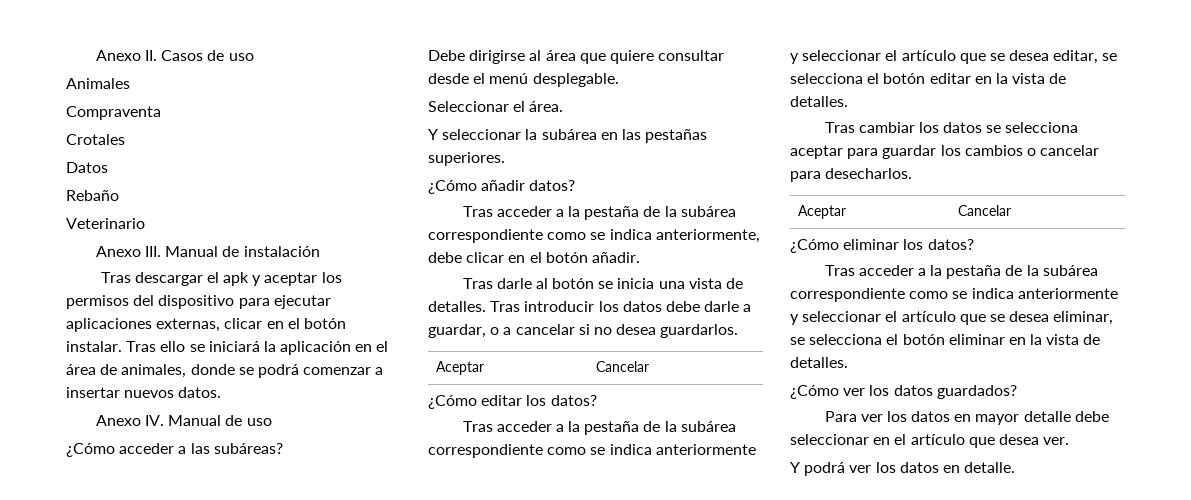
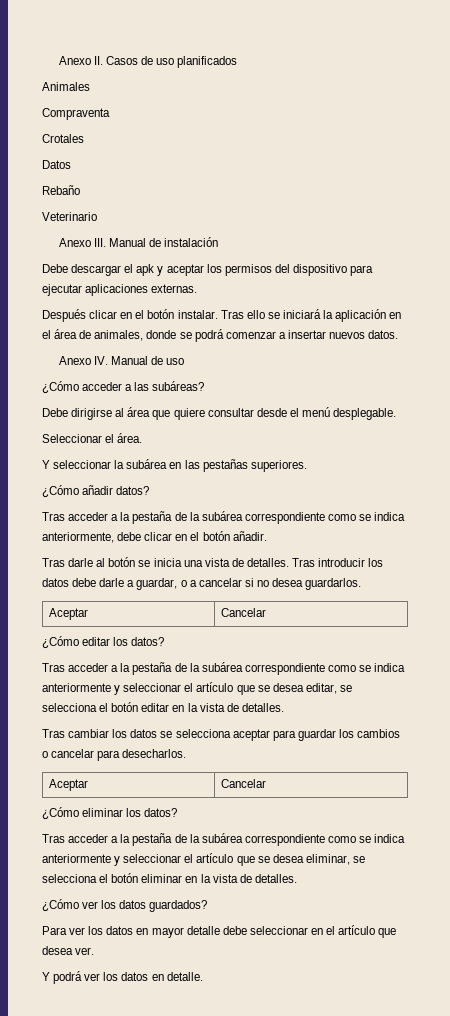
- Anexo II. Casos de uso
+ Anexo II. Casos de uso planificados
- Tras descargar el apk y aceptar los permisos del dispositivo para ejecutar aplicaciones externas, clicar en el botón instalar.
+ Debe descargar el apk y aceptar los permisos del dispositivo para ejecutar aplicaciones externas.
+ Después clicar en el botón instalar.

